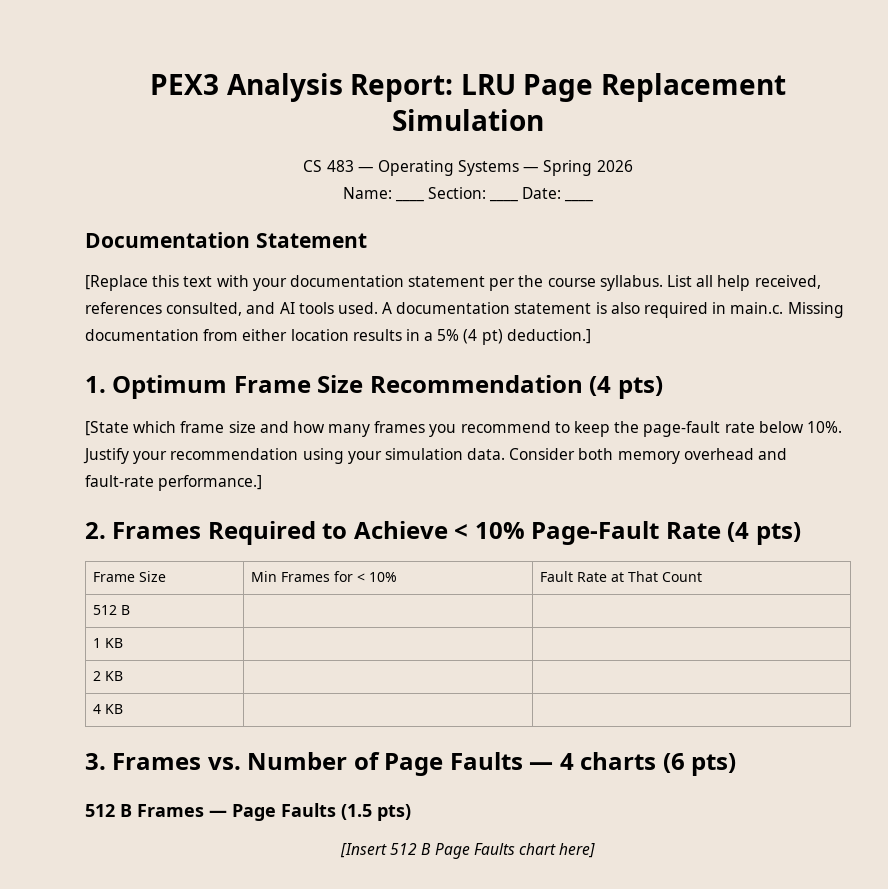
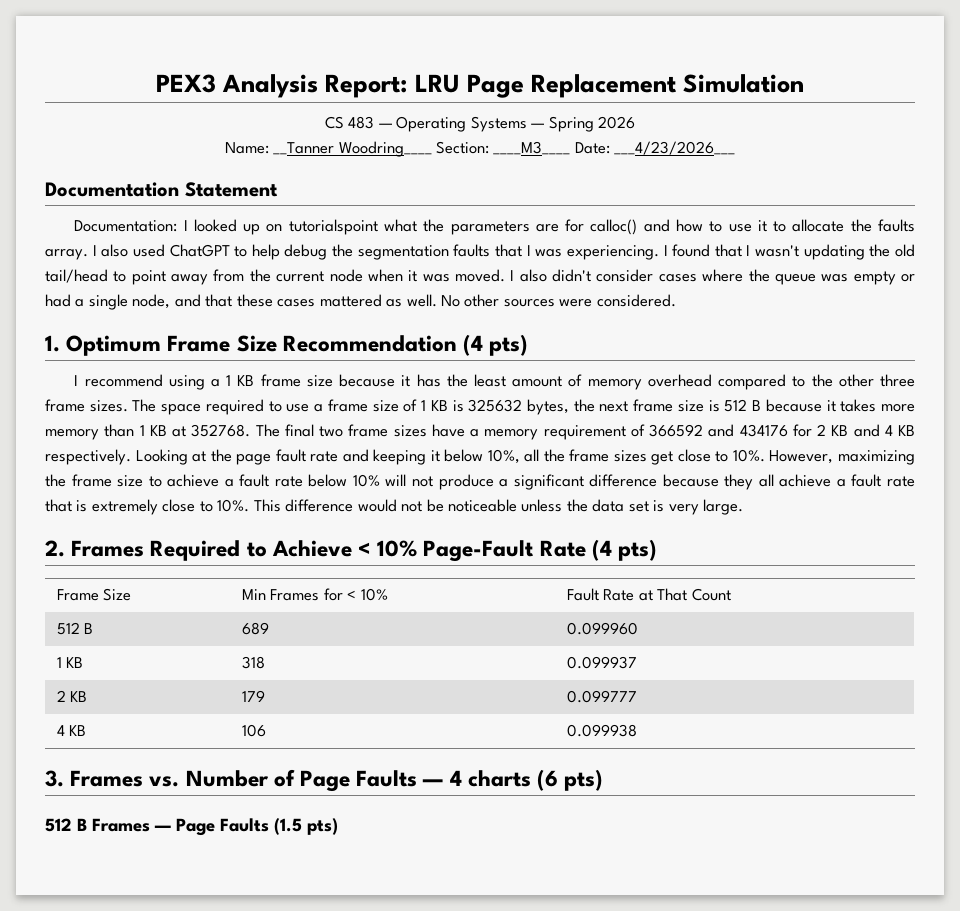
- Name: ____ Section: ____ Date: ____
+ Name: __Tanner Woodring____ Section: ____M3____ Date: ___4/23/2026___
  Documentation Statement
- [Replace this text with your documentation statement per the course syllabus. List all help received, references consulted, and AI tools used. A documentation statement is also required in main.c. Missing documentation from either location results in a 5% (4 pt) deduction.]
+ Documentation: I looked up on tutorialspoint what the parameters are for calloc() and how to use it to allocate the faults array. I also used ChatGPT to help debug the segmentation faults that I was experiencing. I found that I wasn't updating the old tail/head to point away from the current node when it was moved. I also didn't consider cases where the queue was empty or had a single node, and that these cases mattered as well. No other sources were considered.
- [State which frame size and how many frames you recommend to keep the page-fault rate below 10%. Justify your recommendation using your simulation data. Consider both memory overhead and fault-rate performance.]
+ I recommend using a 1 KB frame size because it has the least amount of memory overhead compared to the other three frame sizes. The space required to use a frame size of 1 KB is 325632 bytes, the next frame size is 512 B because it takes more memory than 1 KB at 352768. The final two frame sizes have a memory requirement of 366592 and 434176 for 2 KB and 4 KB respectively. Looking at the page fault rate and keeping it below 10%, all the frame sizes get close to 10%. However, maximizing the frame size to achieve a fault rate below 10% will not produce a significant difference because they all achieve a fault rate that is extremely close to 10%. This difference would not be noticeable unless the data set is very large.
- 512 B | |
+ 512 B | 689 | 0.099960
- 1 KB | |
+ 1 KB | 318 | 0.099937
- 2 KB | |
+ 2 KB | 179 | 0.099777
- 4 KB | |
+ 4 KB | 106 | 0.099938
- [Insert 512 B Page Faults chart here]

